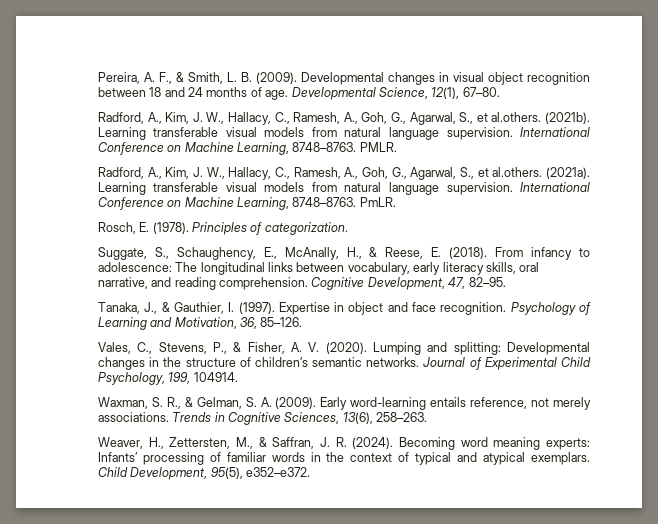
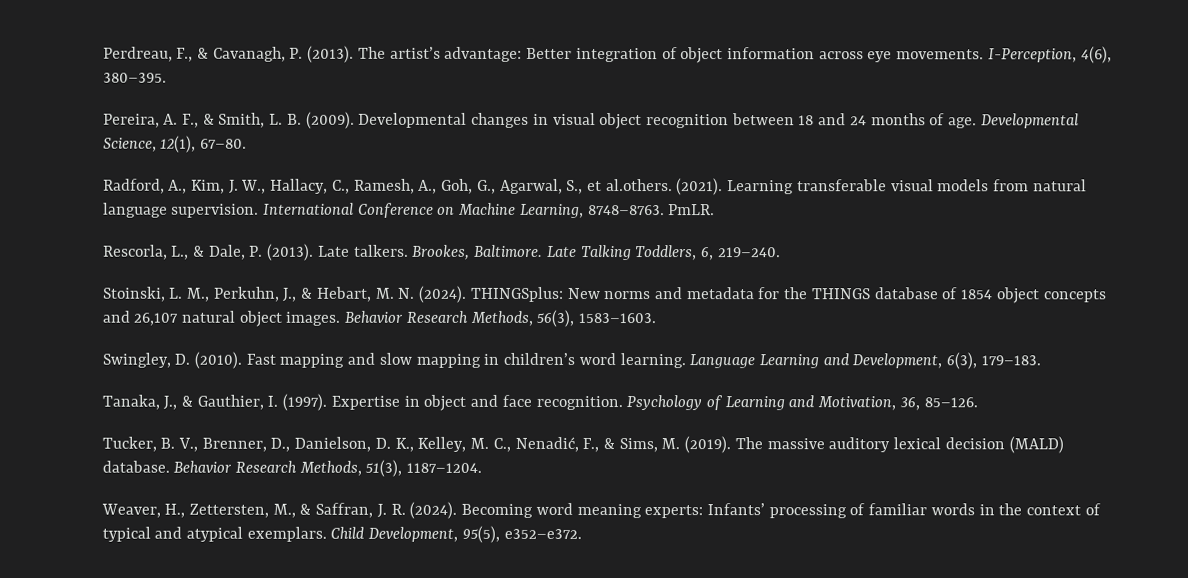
+ Perdreau, F., & Cavanagh, P. (2013). The artist’s advantage: Better integration of object information across eye movements. I-Perception, 4(6), 380–395.
- Radford, A., Kim, J. W., Hallacy, C., Ramesh, A., Goh, G., Agarwal, S., et al.others. (2021b). Learning transferable visual models from natural language supervision. International Conference on Machine Learning, 8748–8763. PMLR.
- Radford, A., Kim, J. W., Hallacy, C., Ramesh, A., Goh, G., Agarwal, S., et al.others. (2021a).
+ Radford, A., Kim, J. W., Hallacy, C., Ramesh, A., Goh, G., Agarwal, S., et al.others. (2021).
- Rosch, E. (1978). Principles of categorization.
- Suggate, S., Schaughency, E., McAnally, H., & Reese, E. (2018). From infancy to adolescence: The longitudinal links between vocabulary, early literacy skills, oral narrative, and reading comprehension. Cognitive Development, 47, 82–95.
+ Rescorla, L., & Dale, P. (2013). Late talkers. Brookes, Baltimore. Late Talking Toddlers, 6, 219–240.
+ Stoinski, L. M., Perkuhn, J., & Hebart, M. N. (2024). THINGSplus: New norms and metadata for the THINGS database of 1854 object concepts and 26,107 natural object images. Behavior Research Methods, 56(3), 1583–1603.
+ Swingley, D. (2010). Fast mapping and slow mapping in children’s word learning. Language Learning and Development, 6(3), 179–183.
- Vales, C., Stevens, P., & Fisher, A. V. (2020). Lumping and splitting: Developmental changes in the structure of children’s semantic networks. Journal of Experimental Child Psychology, 199, 104914.
- Waxman, S. R., & Gelman, S. A. (2009). Early word-learning entails reference, not merely associations. Trends in Cognitive Sciences, 13(6), 258–263.
+ Tucker, B. V., Brenner, D., Danielson, D. K., Kelley, M. C., Nenadić, F., & Sims, M. (2019). The massive auditory lexical decision (MALD) database. Behavior Research Methods, 51(3), 1187–1204.

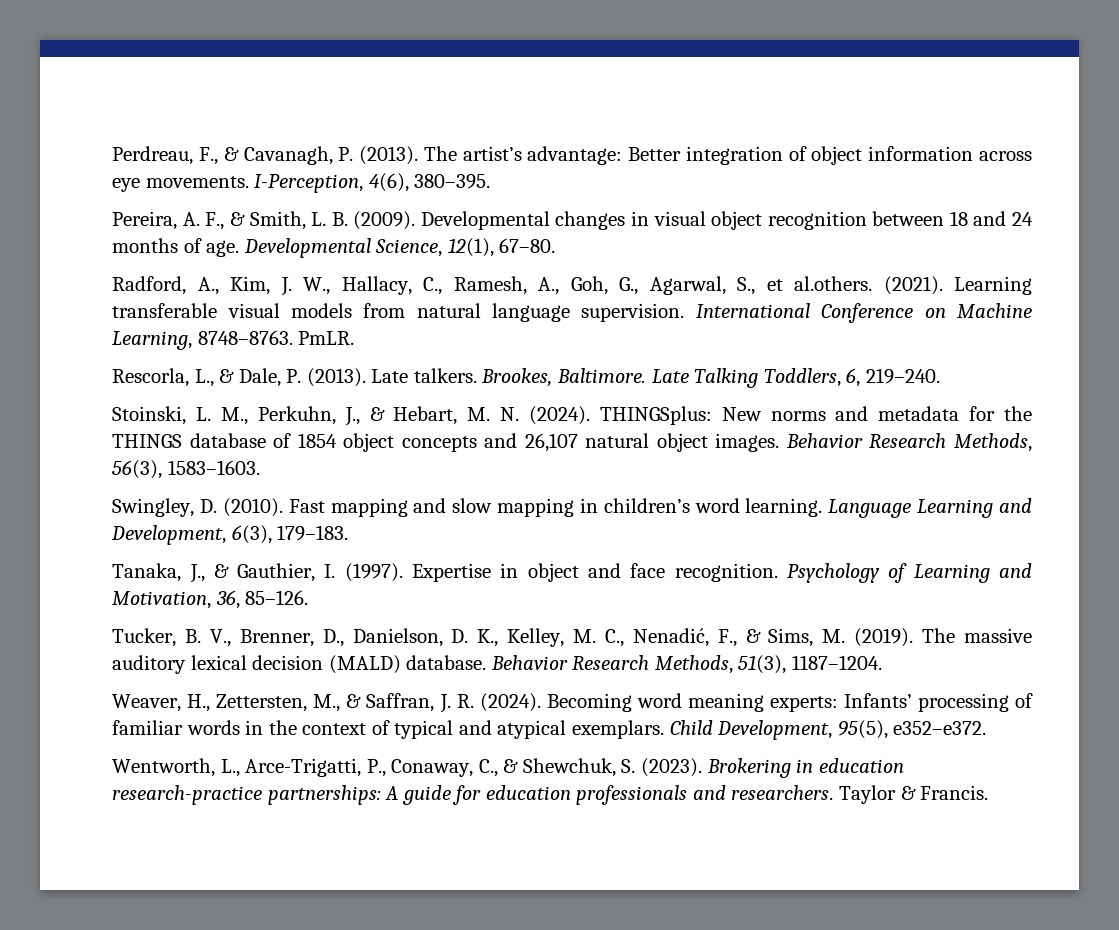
+ Wentworth, L., Arce-Trigatti, P., Conaway, C., & Shewchuk, S. (2023). Brokering in education research-practice partnerships: A guide for education professionals and researchers. Taylor & Francis.

